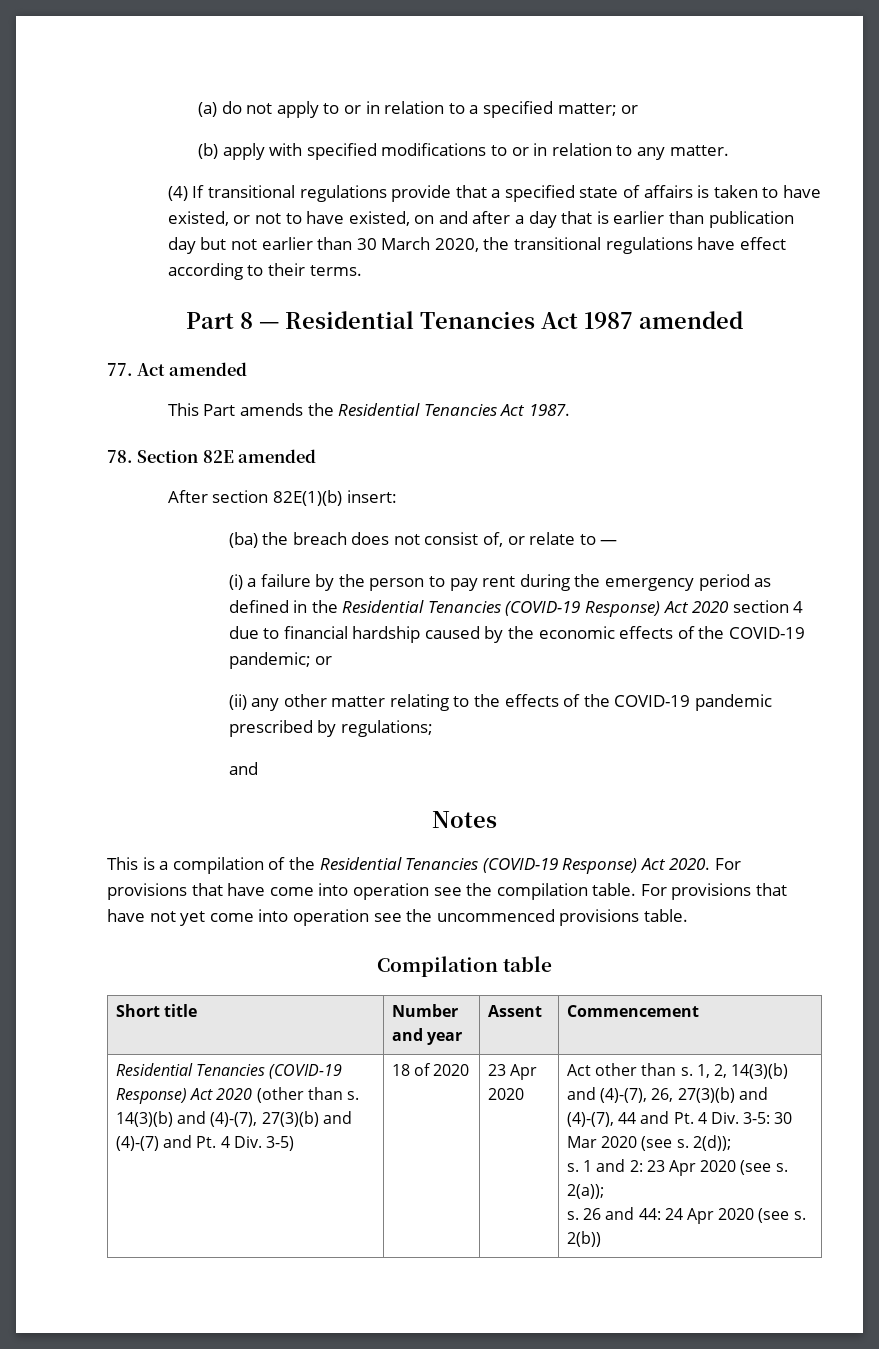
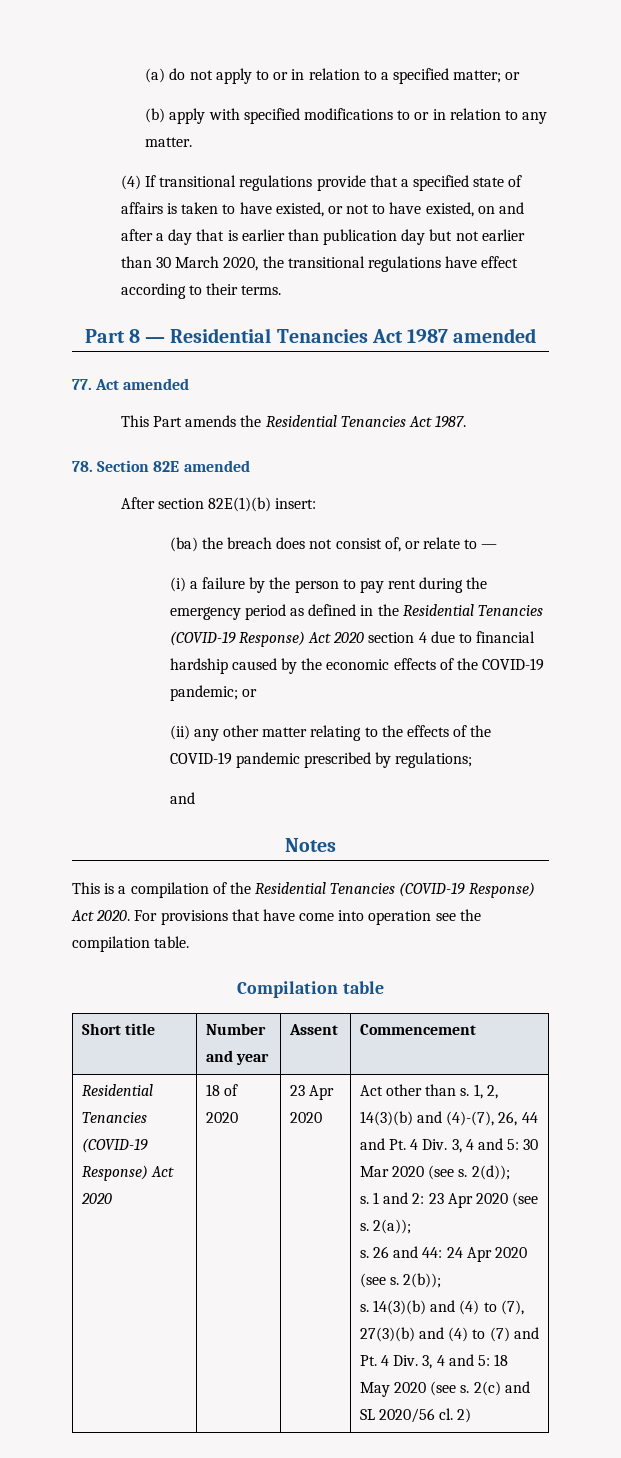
- For provisions that have not yet come into operation see the uncommenced provisions table.
  Short title | Number and year | Assent | Commencement
- Residential Tenancies (COVID-19 Response) Act 2020 (other than s. 14(3)(b) and (4)-(7), 27(3)(b) and (4)-(7) and Pt. 4 Div. 3-5)
+ Residential Tenancies (COVID-19 Response) Act 2020
- 1, 2, 14(3)(b) and (4)-(7), 26, 27(3)(b) and (4)-(7), 44 and Pt. 4 Div. 3-5: 30 Mar 2020 (see s.
+ 1, 2, 14(3)(b) and (4)-(7), 26, 44 and Pt. 4 Div. 3, 4 and 5: 30 Mar 2020 (see s.
- 2(b))
+ 2(b));
+ s. 14(3)(b) and (4) to (7), 27(3)(b) and (4) to (7) and Pt. 4 Div. 3, 4 and 5: 18 May 2020 (see s. 2(c) and SL 2020/56 cl. 2)

